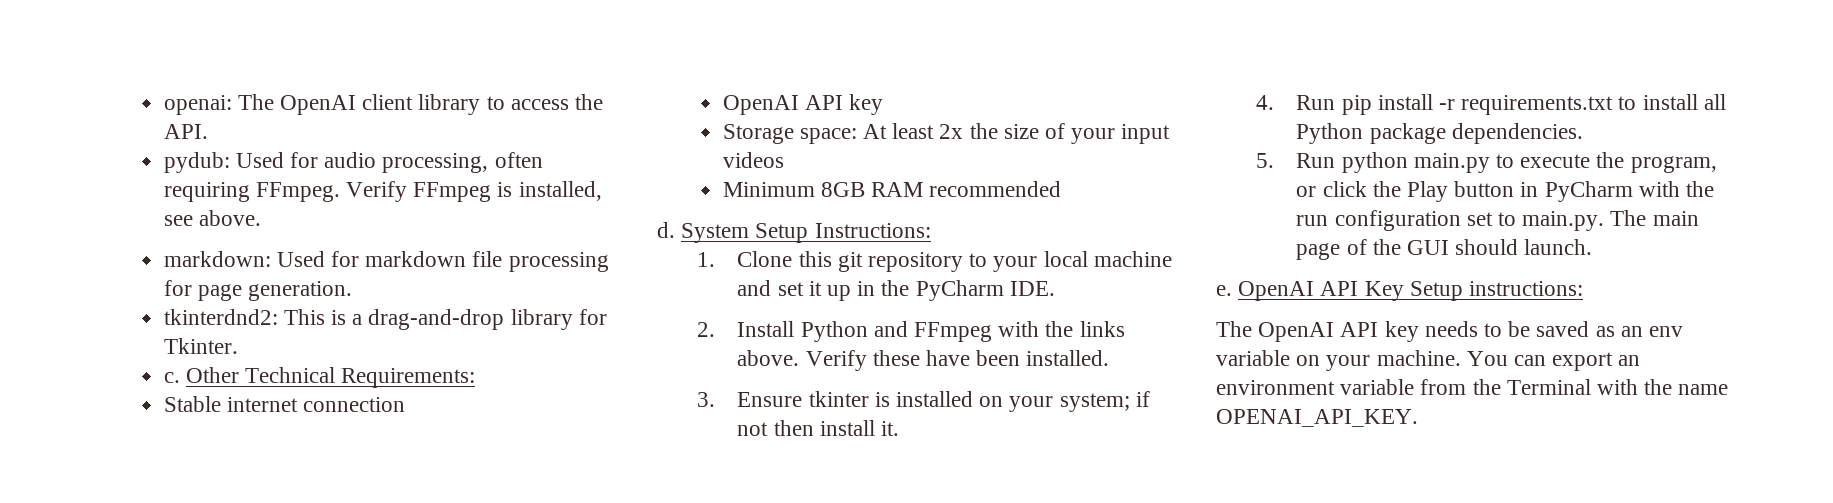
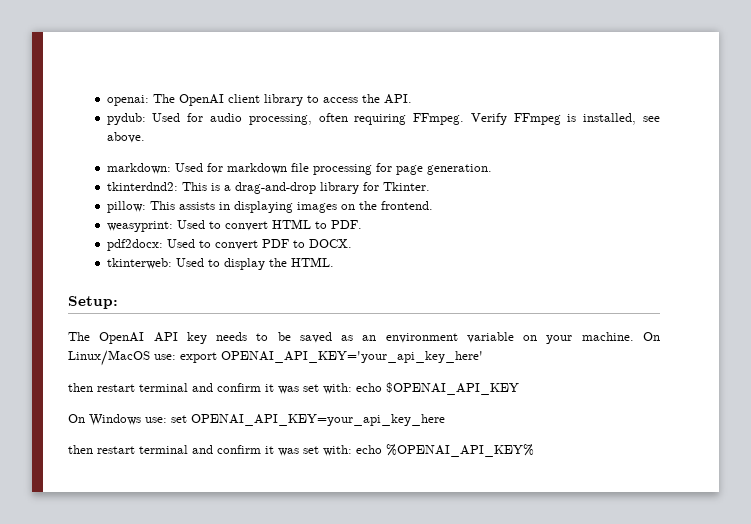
- c. Other Technical Requirements:
- Stable internet connection
- OpenAI API key
- Storage space: At least 2x the size of your input videos
- Minimum 8GB RAM recommended
- d. System Setup Instructions:
- 1. Clone this git repository to your local machine and set it up in the PyCharm IDE.
- 2. Install Python and FFmpeg with the links above. Verify these have been installed.
- 3. Ensure tkinter is installed on your system; if not then install it.
- 4. Run pip install -r requirements.txt to install all Python package dependencies.
- 5. Run python main.py to execute the program, or click the Play button in PyCharm with the run configuration set to main.py. The main page of the GUI should launch.
- e. OpenAI API Key Setup instructions:
+ pillow: This assists in displaying images on the frontend.
+ weasyprint: Used to convert HTML to PDF.
+ pdf2docx: Used to convert PDF to DOCX.
+ tkinterweb: Used to display the HTML.
+ Setup:
- The OpenAI API key needs to be saved as an env variable on your machine.
+ The OpenAI API key needs to be saved as an environment variable on your machine.
- You can export an environment variable from the Terminal with the name OPENAI_API_KEY.
+ On Linux/MacOS use: export OPENAI_API_KEY='your_api_key_here'
+ then restart terminal and confirm it was set with: echo $OPENAI_API_KEY
+ On Windows use: set OPENAI_API_KEY=your_api_key_here
+ then restart terminal and confirm it was set with: echo %OPENAI_API_KEY%

